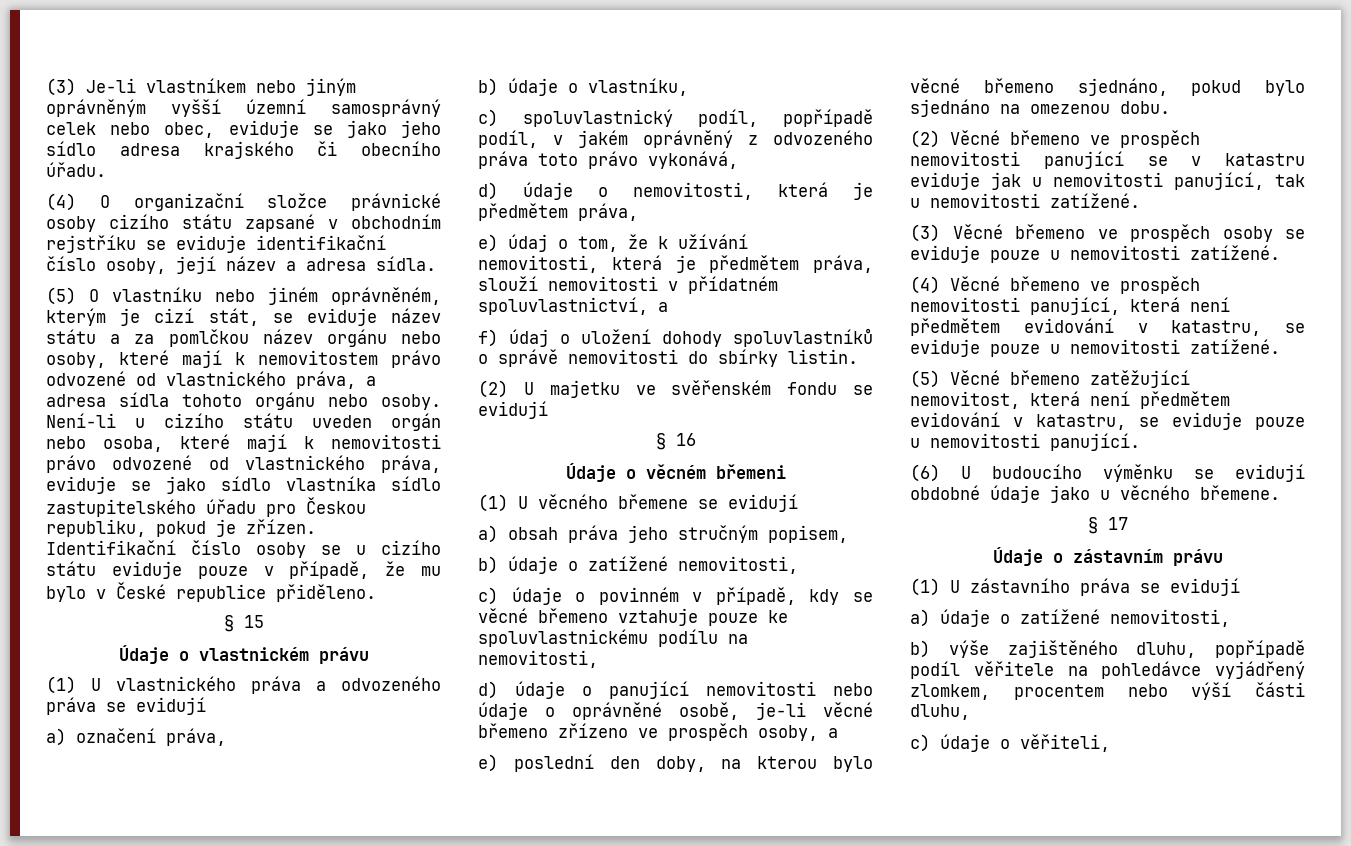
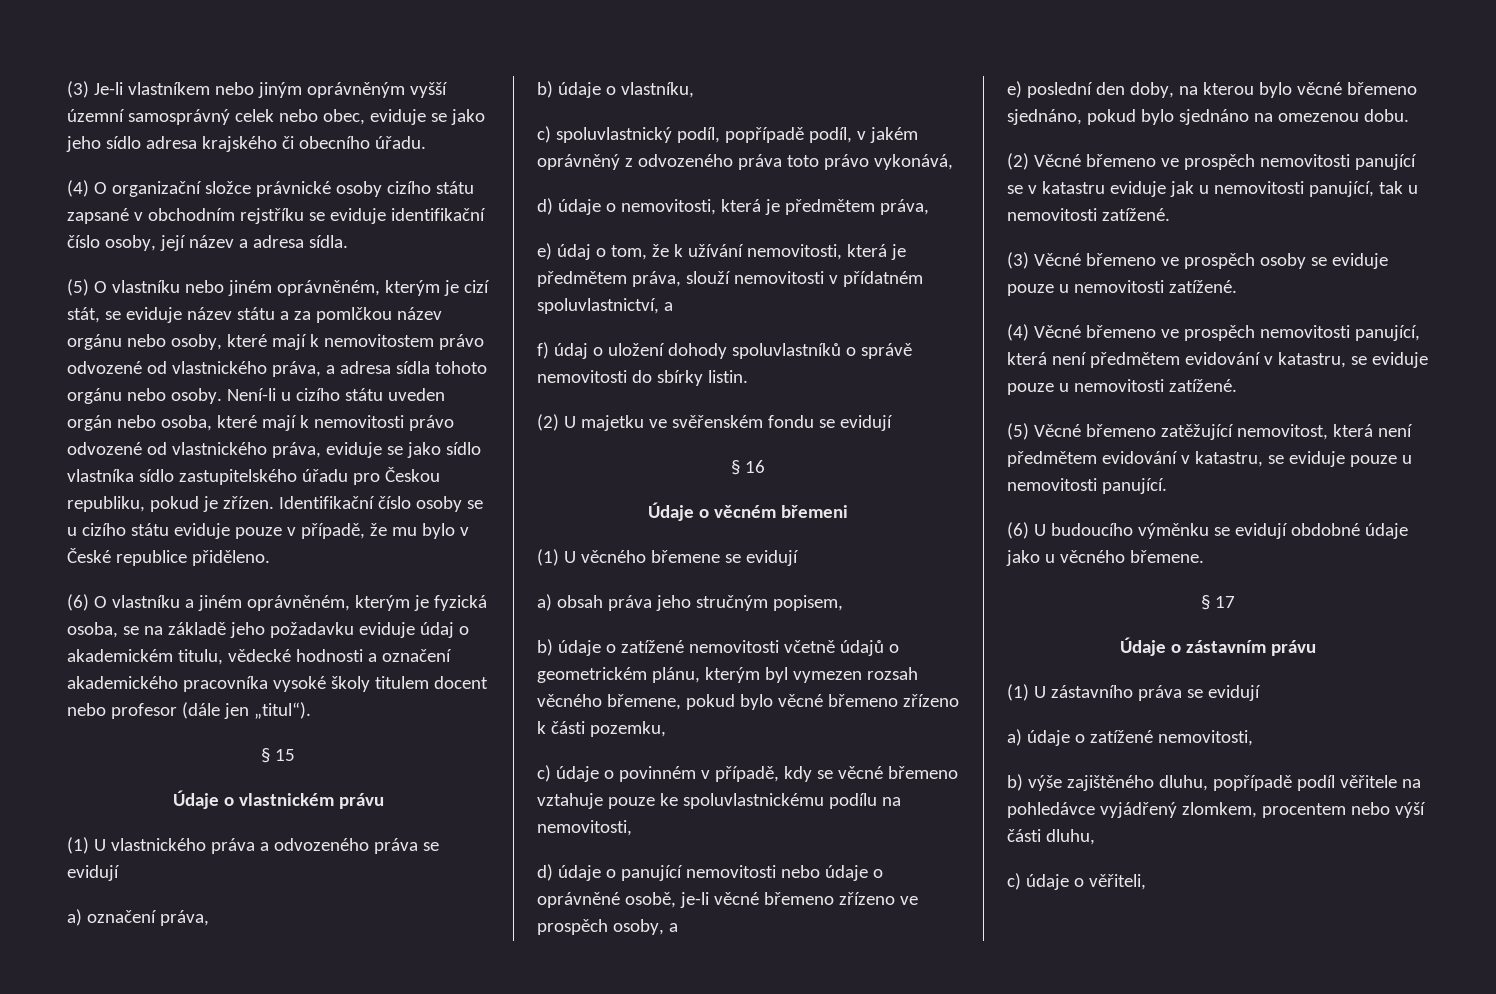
+ (6) O vlastníku a jiném oprávněném, kterým je fyzická osoba, se na základě jeho požadavku eviduje údaj o akademickém titulu, vědecké hodnosti a označení akademického pracovníka vysoké školy titulem docent nebo profesor (dále jen „titul“).
- b) údaje o zatížené nemovitosti,
+ b) údaje o zatížené nemovitosti včetně údajů o geometrickém plánu, kterým byl vymezen rozsah věcného břemene, pokud bylo věcné břemeno zřízeno k části pozemku,

